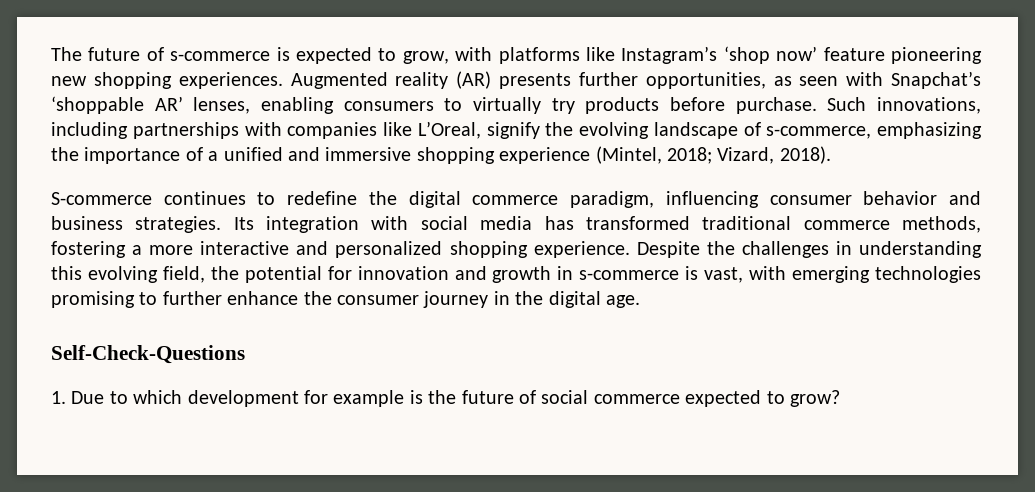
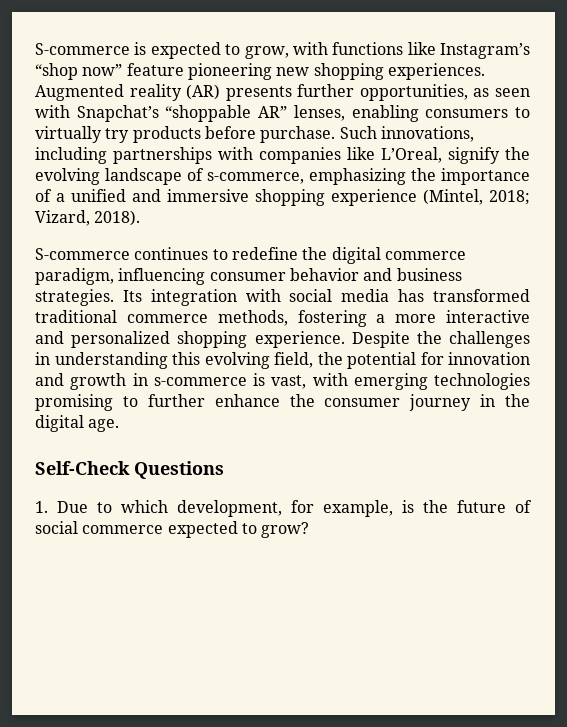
- The future of s-commerce is expected to grow, with platforms like Instagram’s ‘shop now’ feature pioneering new shopping experiences.
+ S-commerce is expected to grow, with functions like Instagram’s “shop now” feature pioneering new shopping experiences.
- Augmented reality (AR) presents further opportunities, as seen with Snapchat’s ‘shoppable AR’ lenses, enabling consumers to virtually try products before purchase.
+ Augmented reality (AR) presents further opportunities, as seen with Snapchat’s “shoppable AR” lenses, enabling consumers to virtually try products before purchase.
- Self-Check-Questions
+ Self-Check Questions
- 1. Due to which development for example is the future of social commerce expected to grow?
+ 1. Due to which development, for example, is the future of social commerce expected to grow?

